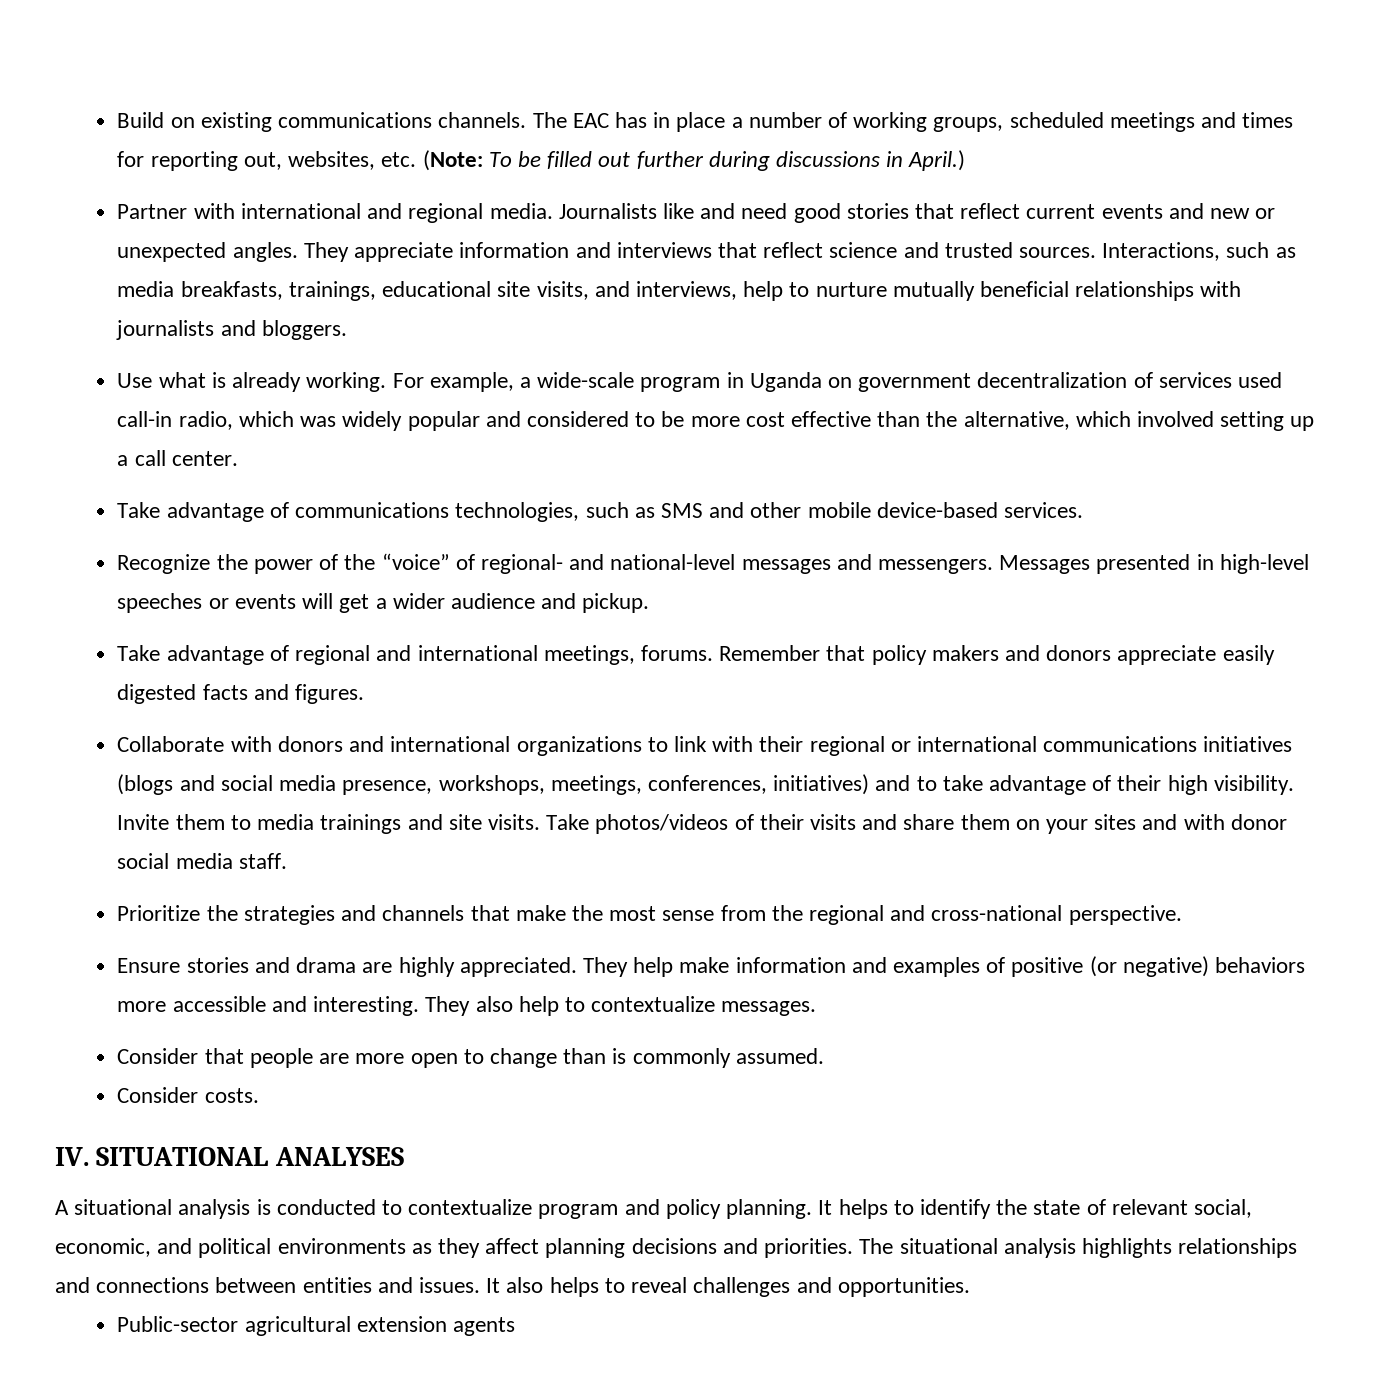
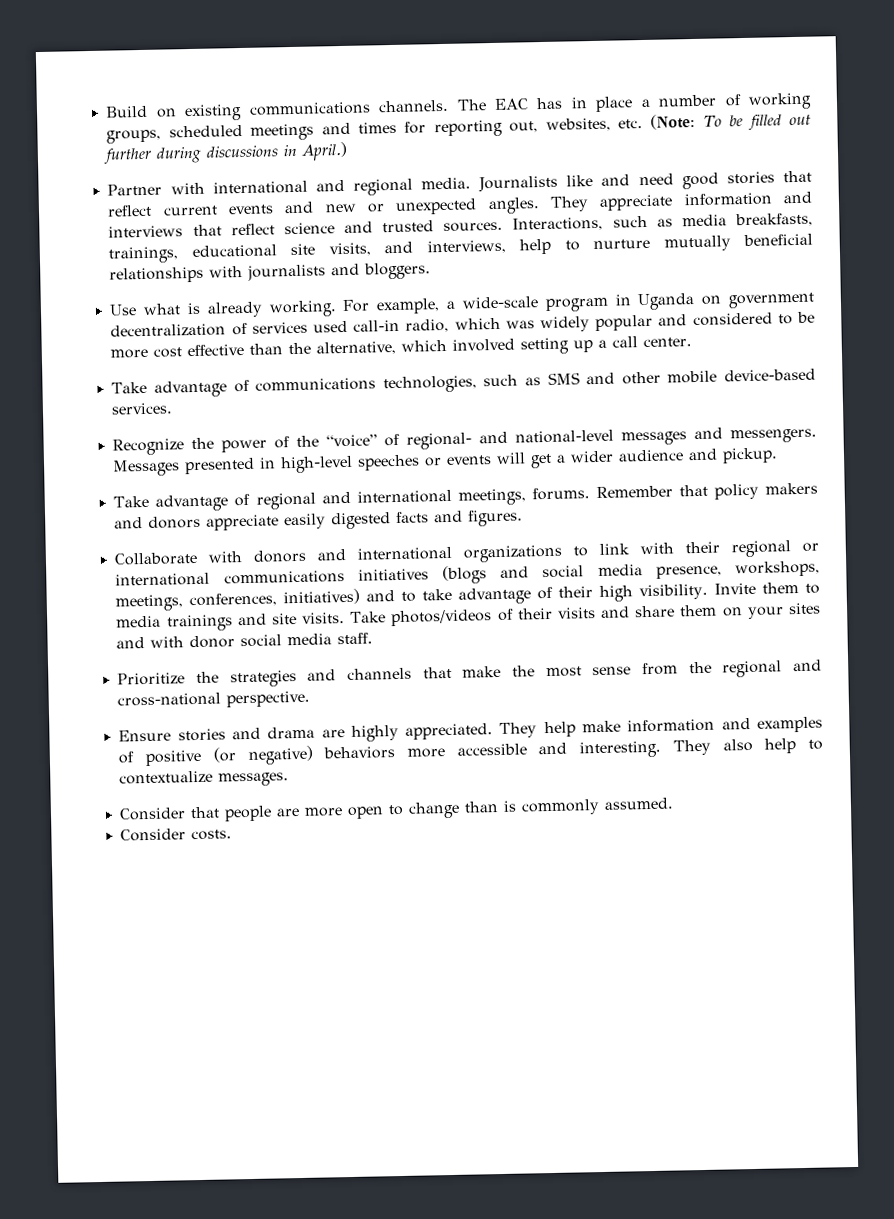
- IV. SITUATIONAL ANALYSES
- A situational analysis is conducted to contextualize program and policy planning. It helps to identify the state of relevant social, economic, and political environments as they affect planning decisions and priorities. The situational analysis highlights relationships and connections between entities and issues. It also helps to reveal challenges and opportunities.
- Public-sector agricultural extension agents

